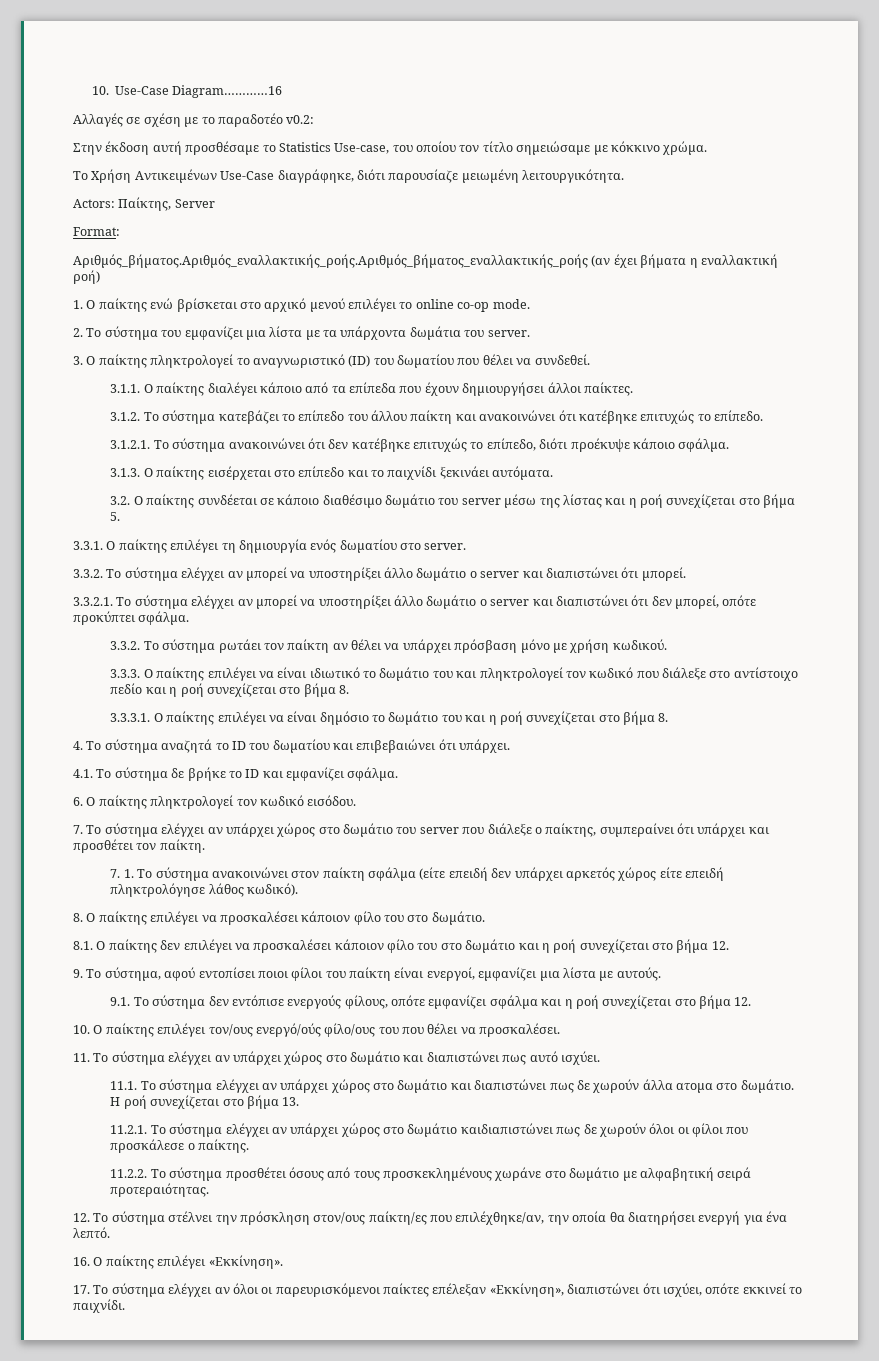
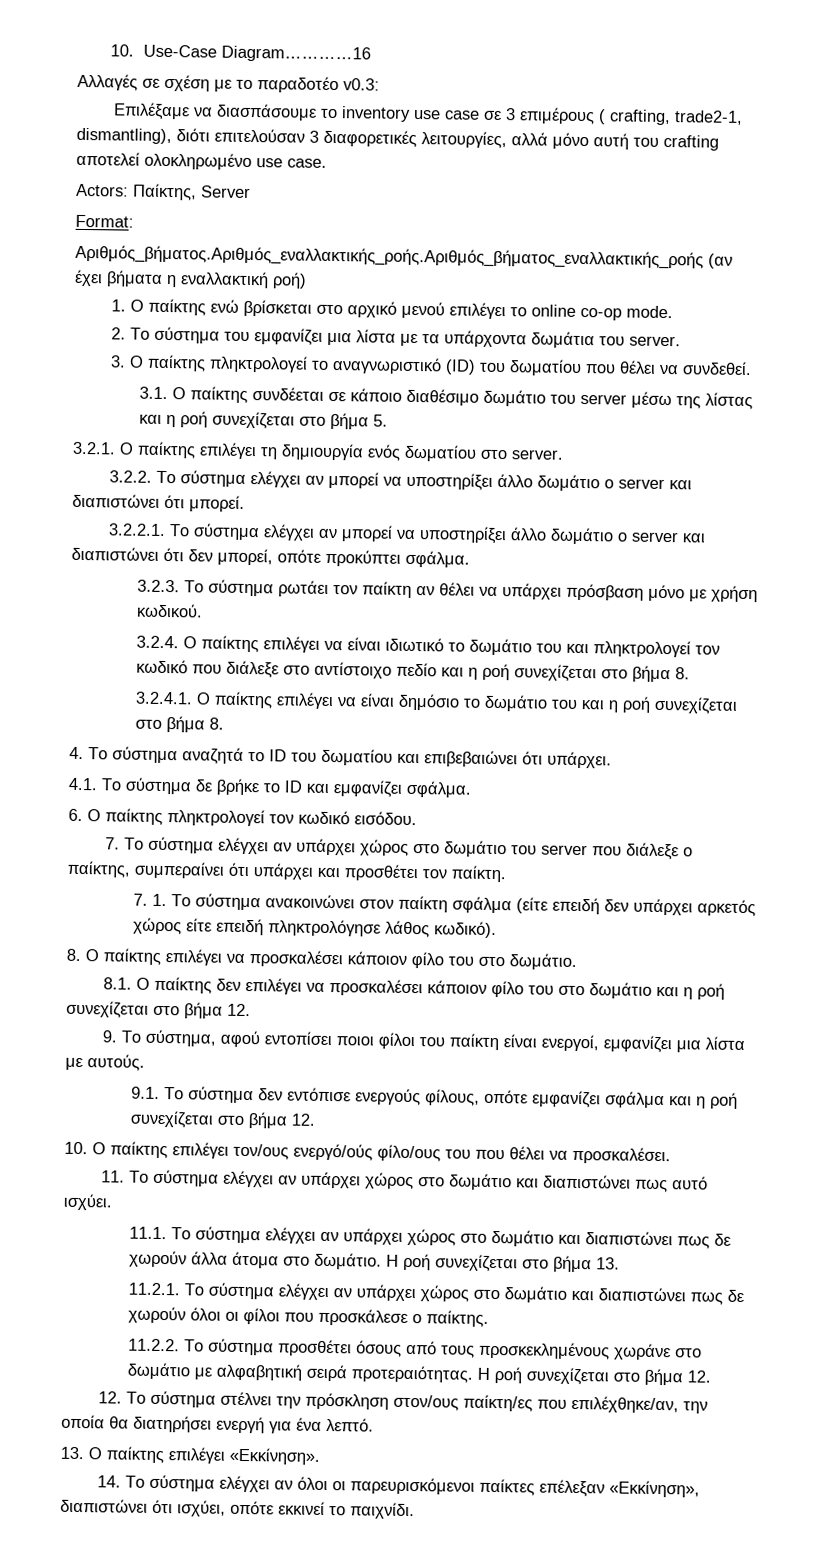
- Αλλαγές σε σχέση με το παραδοτέο v0.2:
- Στην έκδοση αυτή προσθέσαμε το Statistics Use-case, του οποίου τον τίτλο σημειώσαμε με κόκκινο χρώμα.
- Το Χρήση Αντικειμένων Use-Case διαγράφηκε, διότι παρουσίαζε μειωμένη λειτουργικότητα.
+ Αλλαγές σε σχέση με το παραδοτέο v0.3:
+ Επιλέξαμε να διασπάσουμε το inventory use case σε 3 επιμέρους ( crafting, trade2-1, dismantling), διότι επιτελούσαν 3 διαφορετικές λειτουργίες, αλλά μόνο αυτή του crafting αποτελεί ολοκληρωμένο use case.
- 3.1.1. Ο παίκτης διαλέγει κάποιο από τα επίπεδα που έχουν δημιουργήσει άλλοι παίκτες.
- 3.1.2. Το σύστημα κατεβάζει το επίπεδο του άλλου παίκτη και ανακοινώνει ότι κατέβηκε επιτυχώς το επίπεδο.
- 3.1.2.1. Το σύστημα ανακοινώνει ότι δεν κατέβηκε επιτυχώς το επίπεδο, διότι προέκυψε κάποιο σφάλμα.
- 3.1.3. Ο παίκτης εισέρχεται στο επίπεδο και το παιχνίδι ξεκινάει αυτόματα.
- 3.2. Ο παίκτης συνδέεται σε κάποιο διαθέσιμο δωμάτιο του server μέσω της λίστας και η ροή συνεχίζεται στο βήμα 5.
+ 3.1. Ο παίκτης συνδέεται σε κάποιο διαθέσιμο δωμάτιο του server μέσω της λίστας και η ροή συνεχίζεται στο βήμα 5.
- 3.3.1. Ο παίκτης επιλέγει τη δημιουργία ενός δωματίου στο server.
+ 3.2.1. Ο παίκτης επιλέγει τη δημιουργία ενός δωματίου στο server.
- 3.3.2. Το σύστημα ελέγχει αν μπορεί να υποστηρίξει άλλο δωμάτιο ο server και διαπιστώνει ότι μπορεί.
+ 3.2.2. Το σύστημα ελέγχει αν μπορεί να υποστηρίξει άλλο δωμάτιο ο server και διαπιστώνει ότι μπορεί.
- 3.3.2.1. Το σύστημα ελέγχει αν μπορεί να υποστηρίξει άλλο δωμάτιο ο server και διαπιστώνει ότι δεν μπορεί, οπότε προκύπτει σφάλμα.
+ 3.2.2.1. Το σύστημα ελέγχει αν μπορεί να υποστηρίξει άλλο δωμάτιο ο server και διαπιστώνει ότι δεν μπορεί, οπότε προκύπτει σφάλμα.
- 3.3.2. Το σύστημα ρωτάει τον παίκτη αν θέλει να υπάρχει πρόσβαση μόνο με χρήση κωδικού.
+ 3.2.3. Το σύστημα ρωτάει τον παίκτη αν θέλει να υπάρχει πρόσβαση μόνο με χρήση κωδικού.
- 3.3.3. Ο παίκτης επιλέγει να είναι ιδιωτικό το δωμάτιο του και πληκτρολογεί τον κωδικό που διάλεξε στο αντίστοιχο πεδίο και η ροή συνεχίζεται στο βήμα 8.
+ 3.2.4. Ο παίκτης επιλέγει να είναι ιδιωτικό το δωμάτιο του και πληκτρολογεί τον κωδικό που διάλεξε στο αντίστοιχο πεδίο και η ροή συνεχίζεται στο βήμα 8.
- 3.3.3.1. Ο παίκτης επιλέγει να είναι δημόσιο το δωμάτιο του και η ροή συνεχίζεται στο βήμα 8.
+ 3.2.4.1. Ο παίκτης επιλέγει να είναι δημόσιο το δωμάτιο του και η ροή συνεχίζεται στο βήμα 8.
- 11.1. Το σύστημα ελέγχει αν υπάρχει χώρος στο δωμάτιο και διαπιστώνει πως δε χωρούν άλλα ατομα στο δωμάτιο.
+ 11.1. Το σύστημα ελέγχει αν υπάρχει χώρος στο δωμάτιο και διαπιστώνει πως δε χωρούν άλλα άτομα στο δωμάτιο.
- 11.2.1. Το σύστημα ελέγχει αν υπάρχει χώρος στο δωμάτιο καιδιαπιστώνει πως δε χωρούν όλοι οι φίλοι που προσκάλεσε ο παίκτης.
+ 11.2.1. Το σύστημα ελέγχει αν υπάρχει χώρος στο δωμάτιο και διαπιστώνει πως δε χωρούν όλοι οι φίλοι που προσκάλεσε ο παίκτης.
+ Η ροή συνεχίζεται στο βήμα 12.
- 16. Ο παίκτης επιλέγει «Εκκίνηση».
+ 13. Ο παίκτης επιλέγει «Εκκίνηση».
- 17. Το σύστημα ελέγχει αν όλοι οι παρευρισκόμενοι παίκτες επέλεξαν «Εκκίνηση», διαπιστώνει ότι ισχύει, οπότε εκκινεί το παιχνίδι.
+ 14. Το σύστημα ελέγχει αν όλοι οι παρευρισκόμενοι παίκτες επέλεξαν «Εκκίνηση», διαπιστώνει ότι ισχύει, οπότε εκκινεί το παιχνίδι.

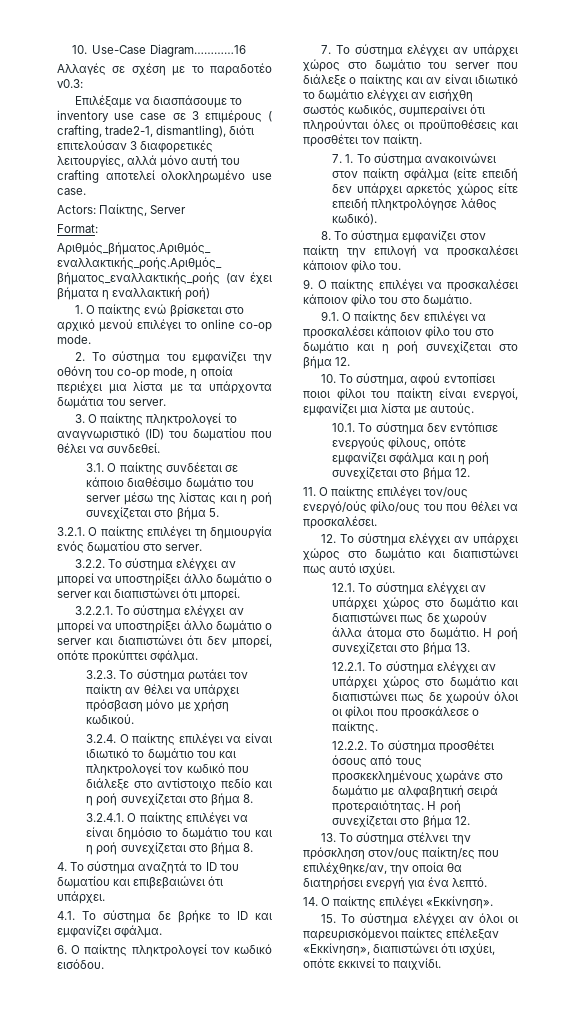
- 2. Το σύστημα του εμφανίζει μια λίστα με τα υπάρχοντα δωμάτια του server.
+ 2. Το σύστημα του εμφανίζει την οθόνη του co-op mode, η οποία περιέχει μια λίστα με τα υπάρχοντα δωμάτια του server.
- 7. Το σύστημα ελέγχει αν υπάρχει χώρος στο δωμάτιο του server που διάλεξε ο παίκτης, συμπεραίνει ότι υπάρχει και προσθέτει τον παίκτη.
+ 7. Το σύστημα ελέγχει αν υπάρχει χώρος στο δωμάτιο του server που διάλεξε ο παίκτης και αν είναι ιδιωτικό το δωμάτιο ελέγχει αν εισήχθη σωστός κωδικός, συμπεραίνει ότι πληρούνται όλες οι προϋποθέσεις και προσθέτει τον παίκτη.
- 8. Ο παίκτης επιλέγει να προσκαλέσει κάποιον φίλο του στο δωμάτιο.
+ 8. Το σύστημα εμφανίζει στον παίκτη την επιλογή να προσκαλέσει κάποιον φίλο του.
+ 9. Ο παίκτης επιλέγει να προσκαλέσει κάποιον φίλο του στο δωμάτιο.
- 8.1. Ο παίκτης δεν επιλέγει να προσκαλέσει κάποιον φίλο του στο δωμάτιο και η ροή συνεχίζεται στο βήμα 12.
+ 9.1. Ο παίκτης δεν επιλέγει να προσκαλέσει κάποιον φίλο του στο δωμάτιο και η ροή συνεχίζεται στο βήμα 12.
- 9. Το σύστημα, αφού εντοπίσει ποιοι φίλοι του παίκτη είναι ενεργοί, εμφανίζει μια λίστα με αυτούς.
+ 10. Το σύστημα, αφού εντοπίσει ποιοι φίλοι του παίκτη είναι ενεργοί, εμφανίζει μια λίστα με αυτούς.
- 9.1. Το σύστημα δεν εντόπισε ενεργούς φίλους, οπότε εμφανίζει σφάλμα και η ροή συνεχίζεται στο βήμα 12.
+ 10.1. Το σύστημα δεν εντόπισε ενεργούς φίλους, οπότε εμφανίζει σφάλμα και η ροή συνεχίζεται στο βήμα 12.
- 10. Ο παίκτης επιλέγει τον/ους ενεργό/ούς φίλο/ους του που θέλει να προσκαλέσει.
+ 11. Ο παίκτης επιλέγει τον/ους ενεργό/ούς φίλο/ους του που θέλει να προσκαλέσει.
- 11. Το σύστημα ελέγχει αν υπάρχει χώρος στο δωμάτιο και διαπιστώνει πως αυτό ισχύει.
+ 12. Το σύστημα ελέγχει αν υπάρχει χώρος στο δωμάτιο και διαπιστώνει πως αυτό ισχύει.
- 11.1. Το σύστημα ελέγχει αν υπάρχει χώρος στο δωμάτιο και διαπιστώνει πως δε χωρούν άλλα άτομα στο δωμάτιο.
+ 12.1. Το σύστημα ελέγχει αν υπάρχει χώρος στο δωμάτιο και διαπιστώνει πως δε χωρούν άλλα άτομα στο δωμάτιο.
- 11.2.1. Το σύστημα ελέγχει αν υπάρχει χώρος στο δωμάτιο και διαπιστώνει πως δε χωρούν όλοι οι φίλοι που προσκάλεσε ο παίκτης.
+ 12.2.1. Το σύστημα ελέγχει αν υπάρχει χώρος στο δωμάτιο και διαπιστώνει πως δε χωρούν όλοι οι φίλοι που προσκάλεσε ο παίκτης.
- 11.2.2. Το σύστημα προσθέτει όσους από τους προσκεκλημένους χωράνε στο δωμάτιο με αλφαβητική σειρά προτεραιότητας.
+ 12.2.2. Το σύστημα προσθέτει όσους από τους προσκεκλημένους χωράνε στο δωμάτιο με αλφαβητική σειρά προτεραιότητας.
- 12. Το σύστημα στέλνει την πρόσκληση στον/ους παίκτη/ες που επιλέχθηκε/αν, την οποία θα διατηρήσει ενεργή για ένα λεπτό.
+ 13. Το σύστημα στέλνει την πρόσκληση στον/ους παίκτη/ες που επιλέχθηκε/αν, την οποία θα διατηρήσει ενεργή για ένα λεπτό.
- 13. Ο παίκτης επιλέγει «Εκκίνηση».
+ 14. Ο παίκτης επιλέγει «Εκκίνηση».
- 14. Το σύστημα ελέγχει αν όλοι οι παρευρισκόμενοι παίκτες επέλεξαν «Εκκίνηση», διαπιστώνει ότι ισχύει, οπότε εκκινεί το παιχνίδι.
+ 15. Το σύστημα ελέγχει αν όλοι οι παρευρισκόμενοι παίκτες επέλεξαν «Εκκίνηση», διαπιστώνει ότι ισχύει, οπότε εκκινεί το παιχνίδι.

